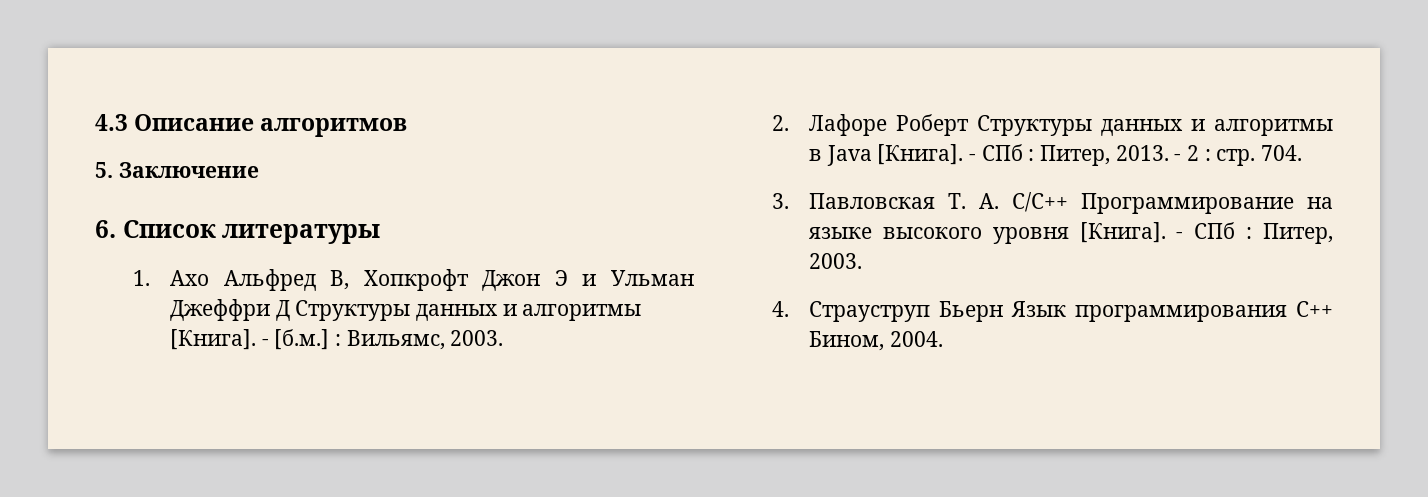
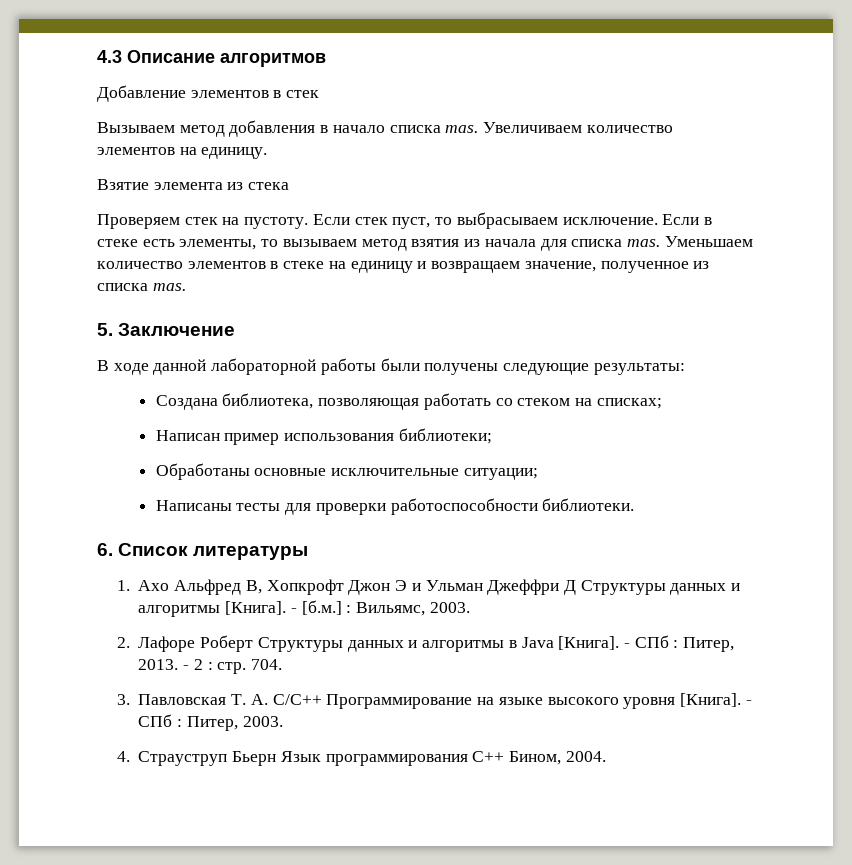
+ Добавление элементов в стек
+ Вызываем метод добавления в начало списка mas. Увеличиваем количество элементов на единицу.
+ Взятие элемента из стека
+ Проверяем стек на пустоту. Если стек пуст, то выбрасываем исключение. Если в стеке есть элементы, то вызываем метод взятия из начала для списка mas. Уменьшаем количество элементов в стеке на единицу и возвращаем значение, полученное из списка mas.
  5. Заключение
+ В ходе данной лабораторной работы были получены следующие результаты:
+ Создана библиотека, позволяющая работать со стеком на списках;
+ Написан пример использования библиотеки;
+ Обработаны основные исключительные ситуации;
+ Написаны тесты для проверки работоспособности библиотеки.

